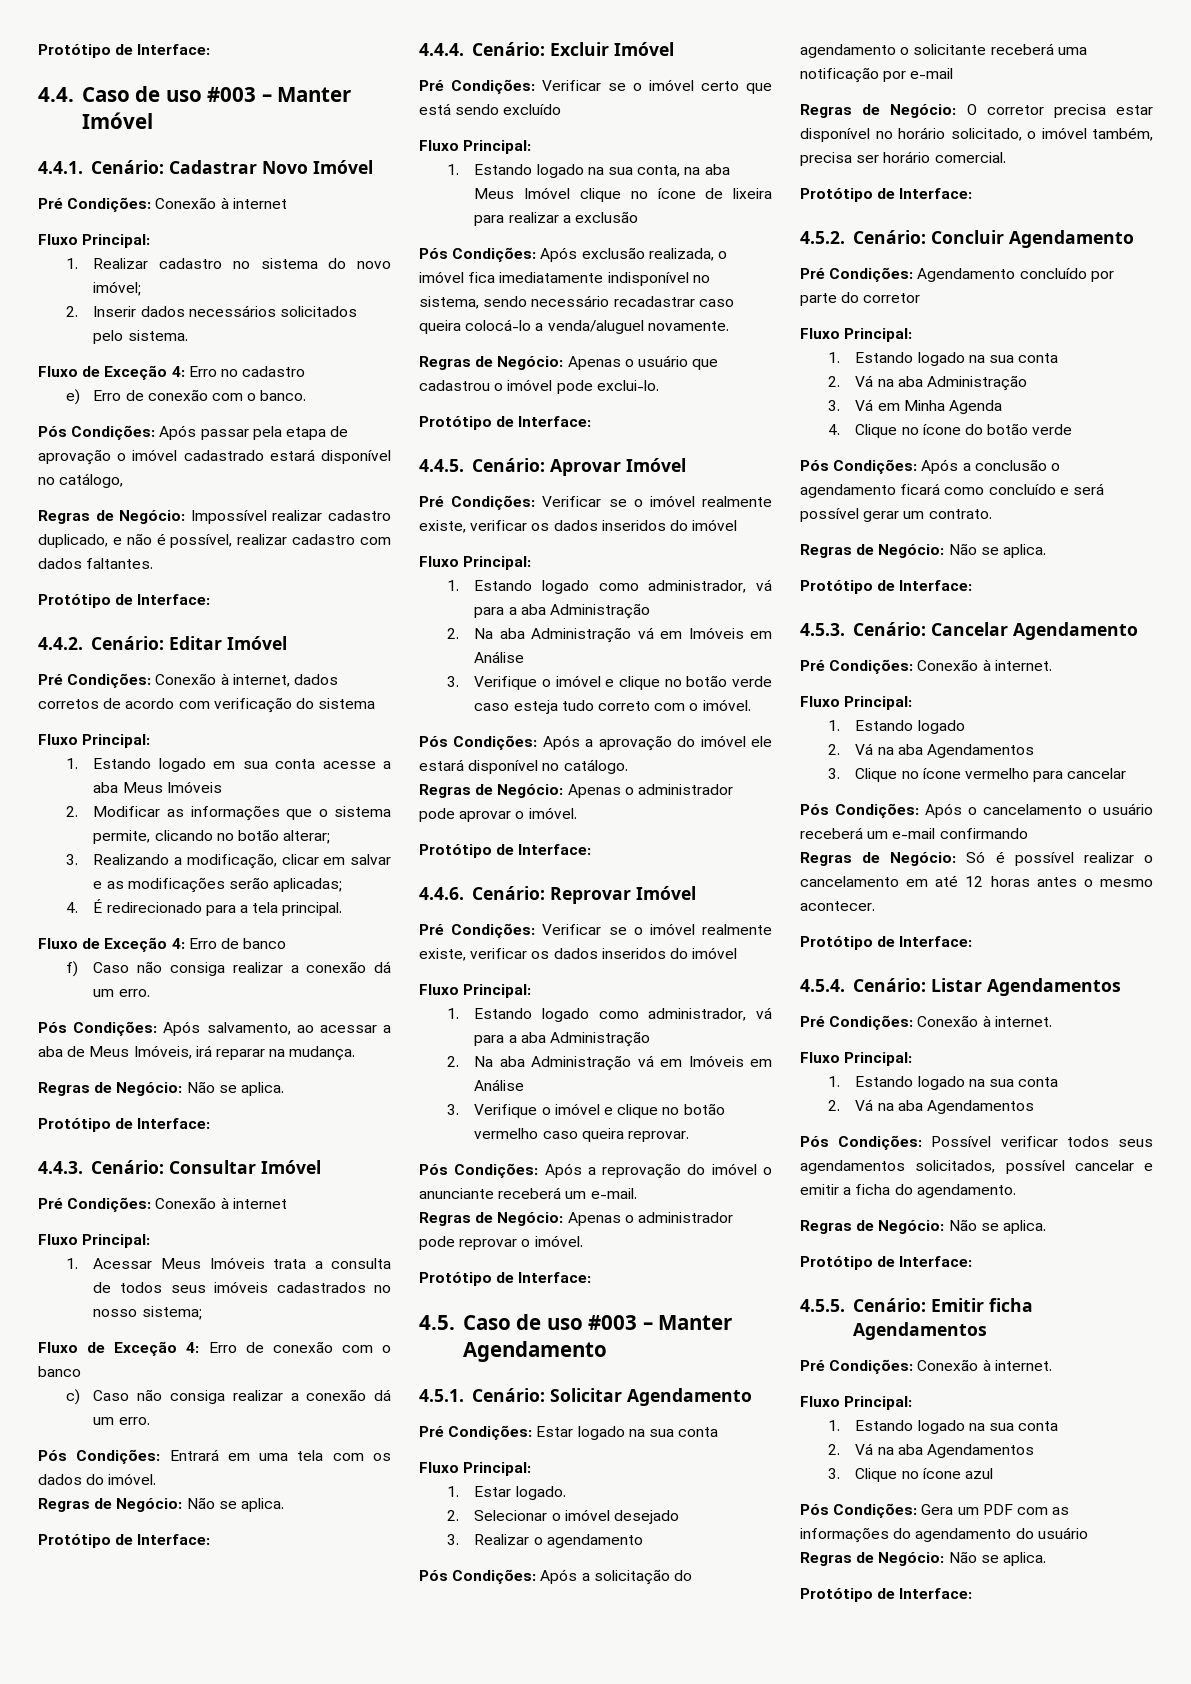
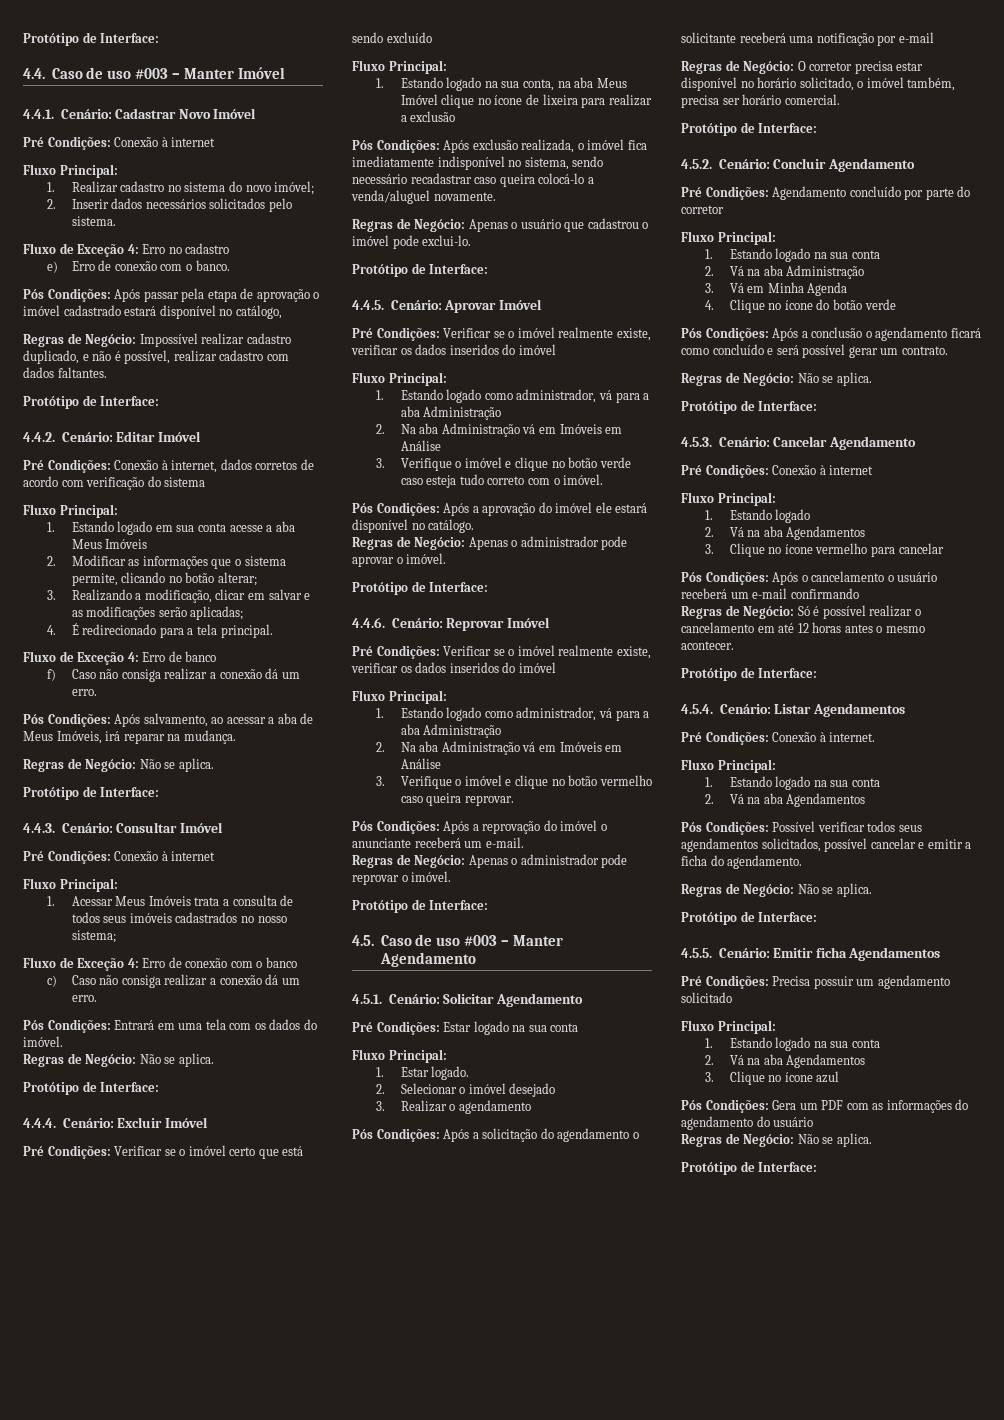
  4.5.3. Cenário: Cancelar Agendamento
- Pré Condições: Conexão à internet.
+ Pré Condições: Conexão à internet
  4.5.5. Cenário: Emitir ficha Agendamentos
- Pré Condições: Conexão à internet.
+ Pré Condições: Precisa possuir um agendamento solicitado

